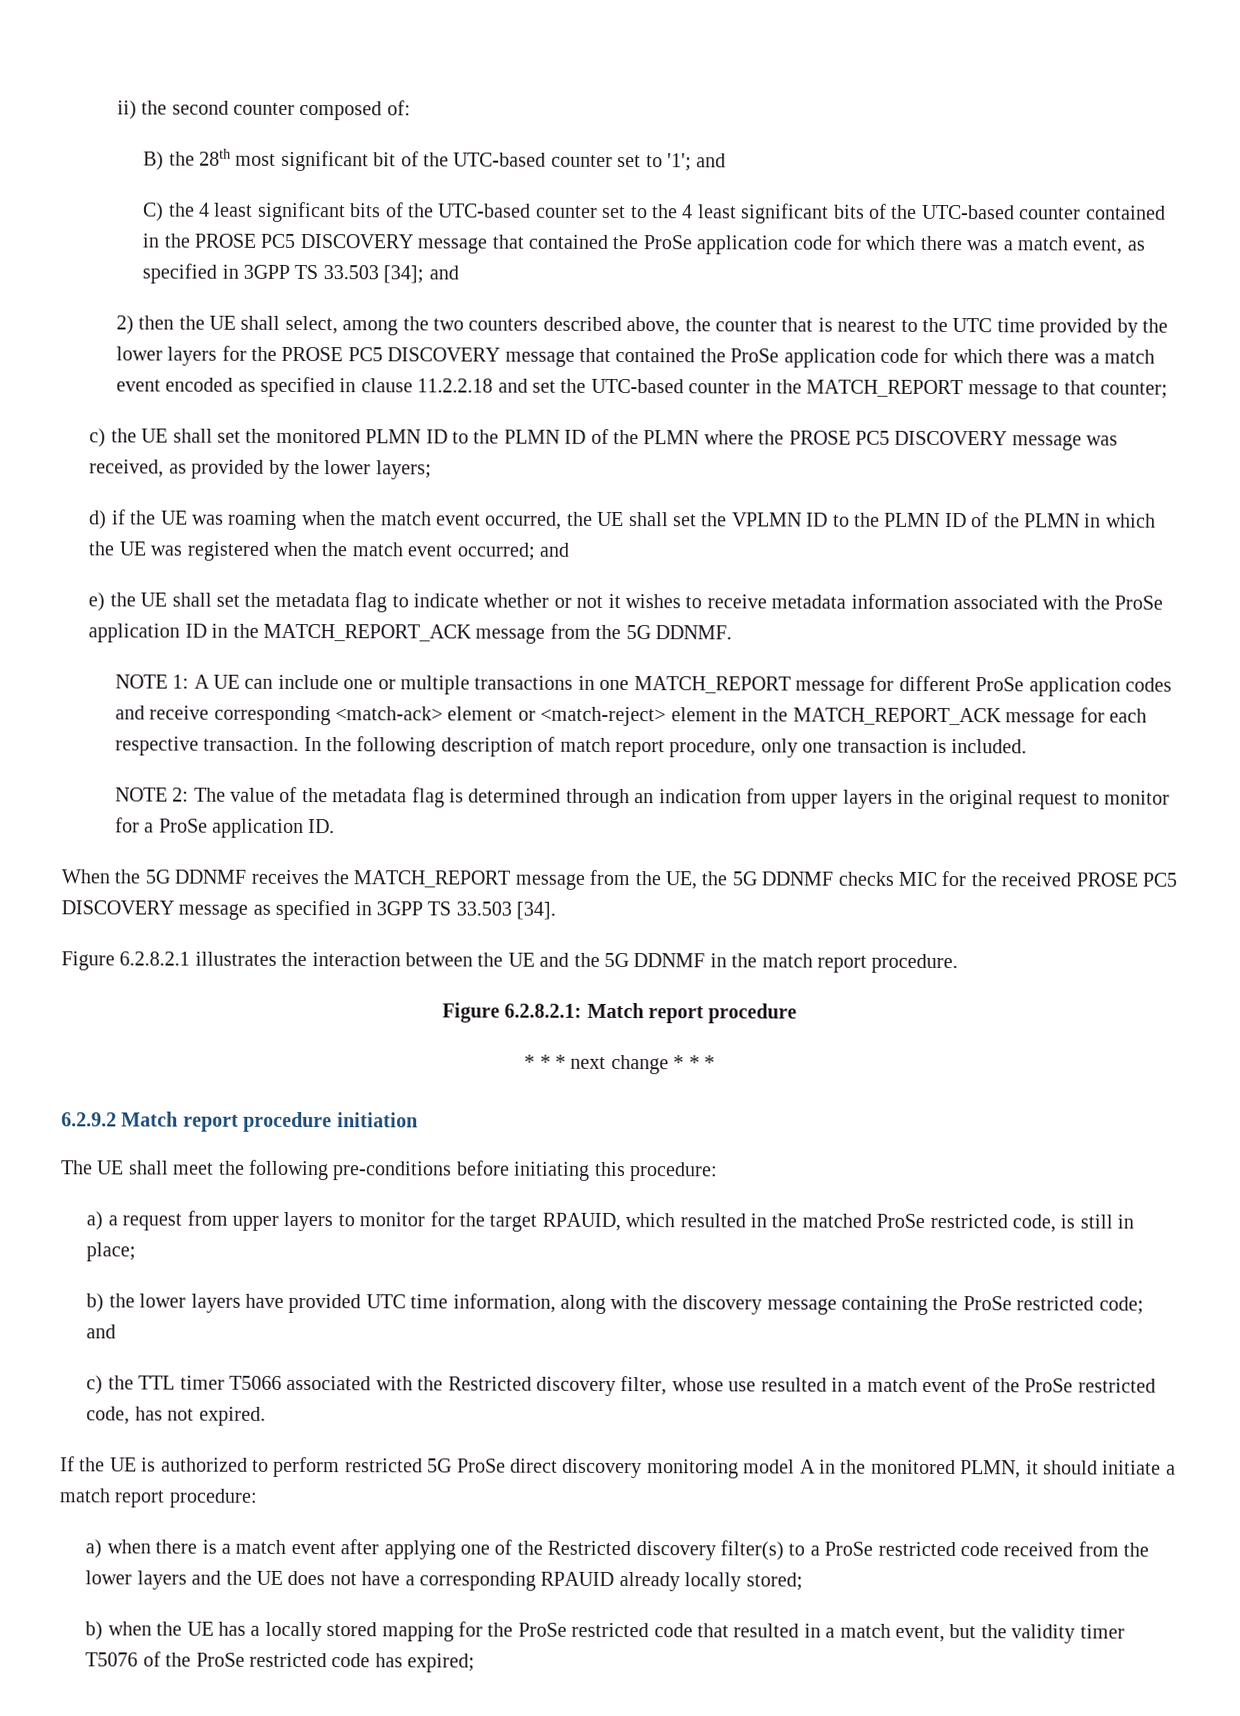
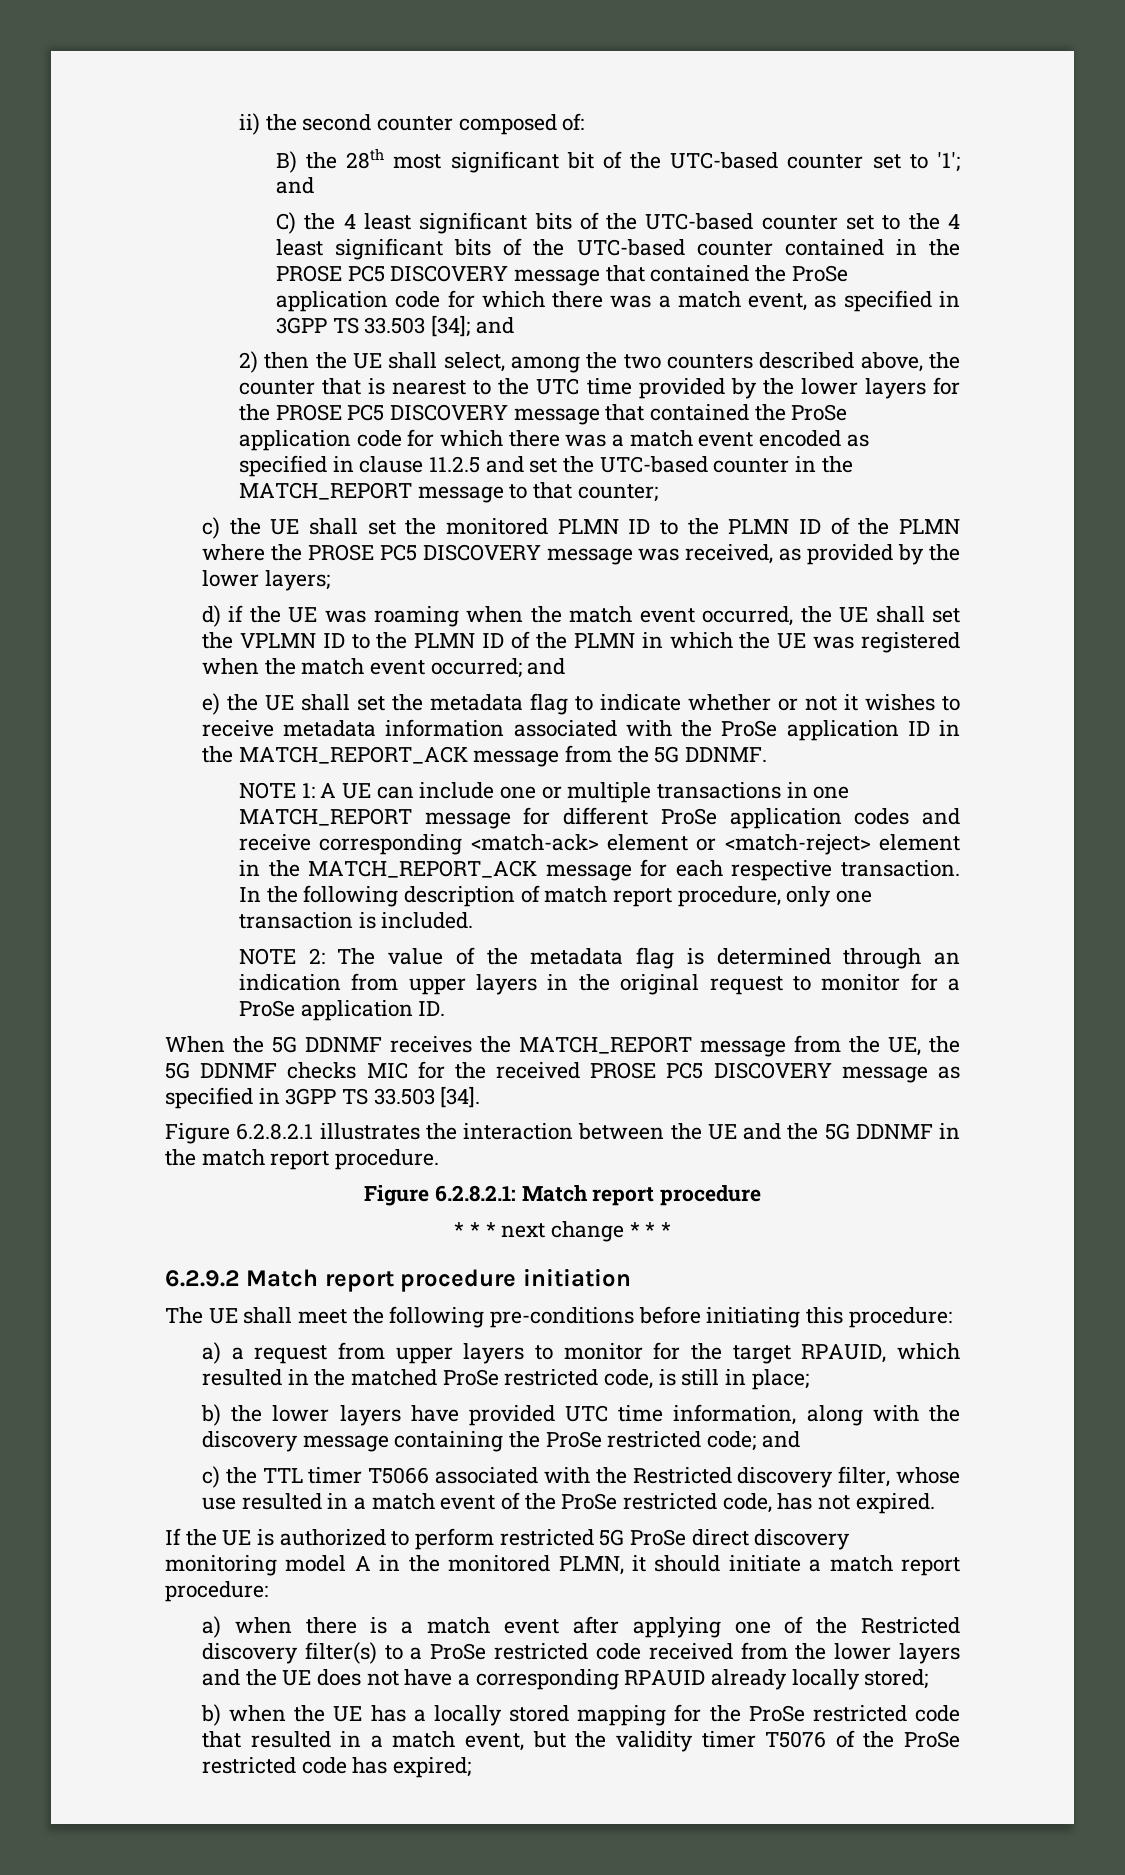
- 2) then the UE shall select, among the two counters described above, the counter that is nearest to the UTC time provided by the lower layers for the PROSE PC5 DISCOVERY message that contained the ProSe application code for which there was a match event encoded as specified in clause 11.2.2.18 and set the UTC-based counter in the MATCH_REPORT message to that counter;
+ 2) then the UE shall select, among the two counters described above, the counter that is nearest to the UTC time provided by the lower layers for the PROSE PC5 DISCOVERY message that contained the ProSe application code for which there was a match event encoded as specified in clause 11.2.5 and set the UTC-based counter in the MATCH_REPORT message to that counter;

